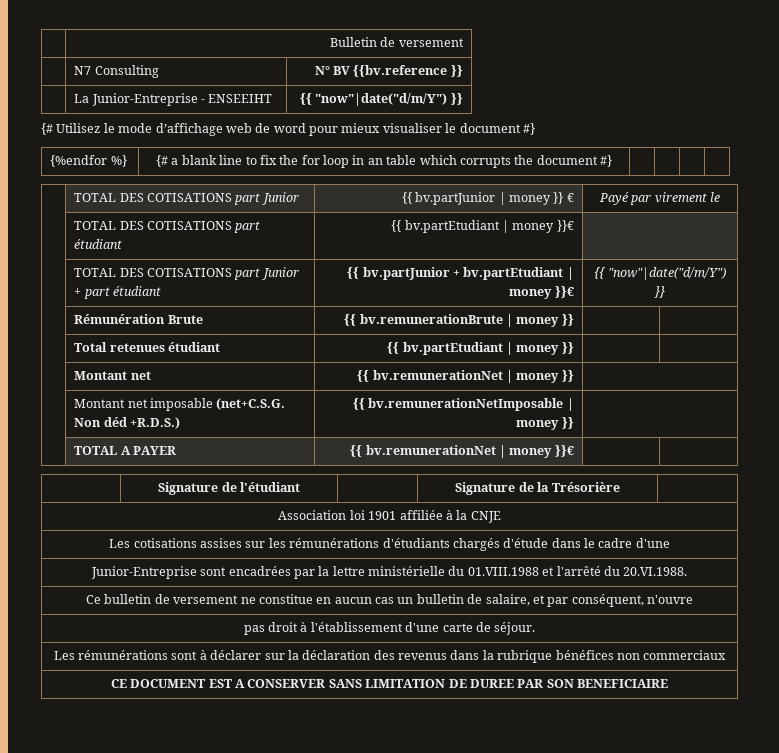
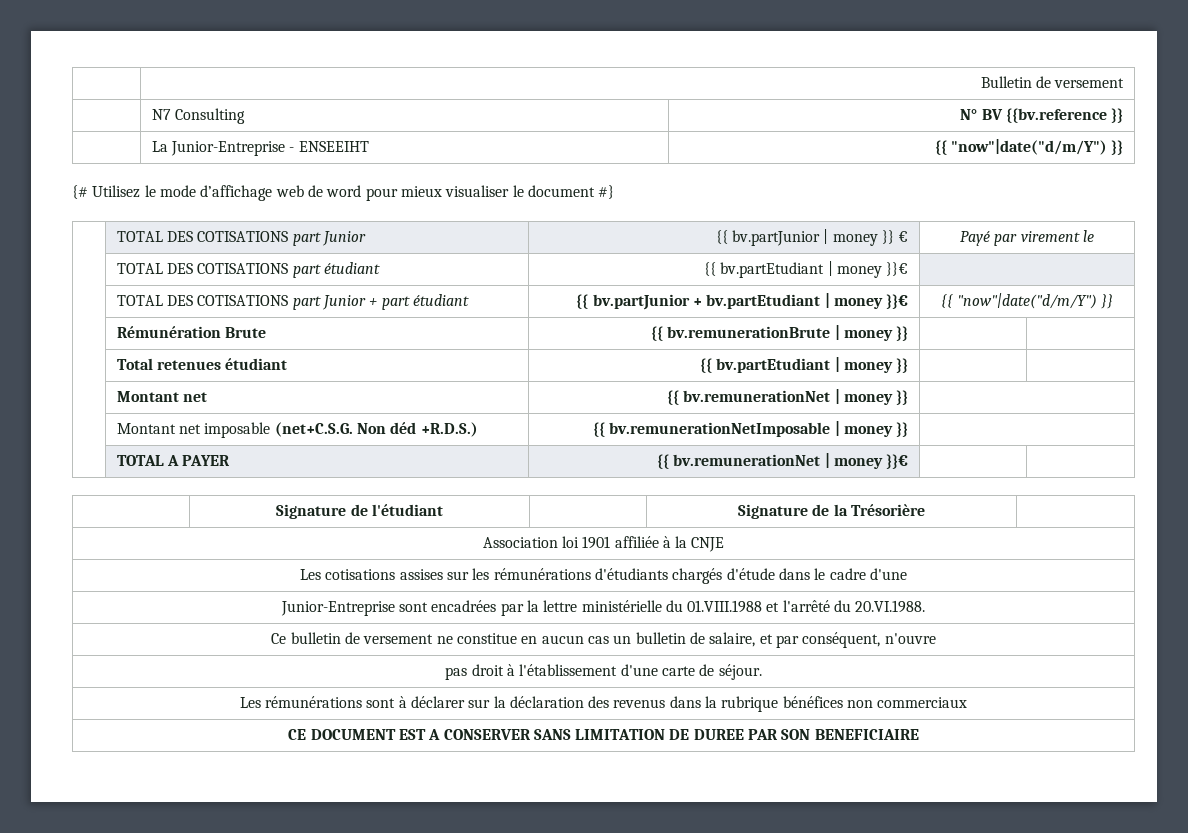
- {%endfor %} | {# a blank line to fix the for loop in an table which corrupts the document #} | | | |

